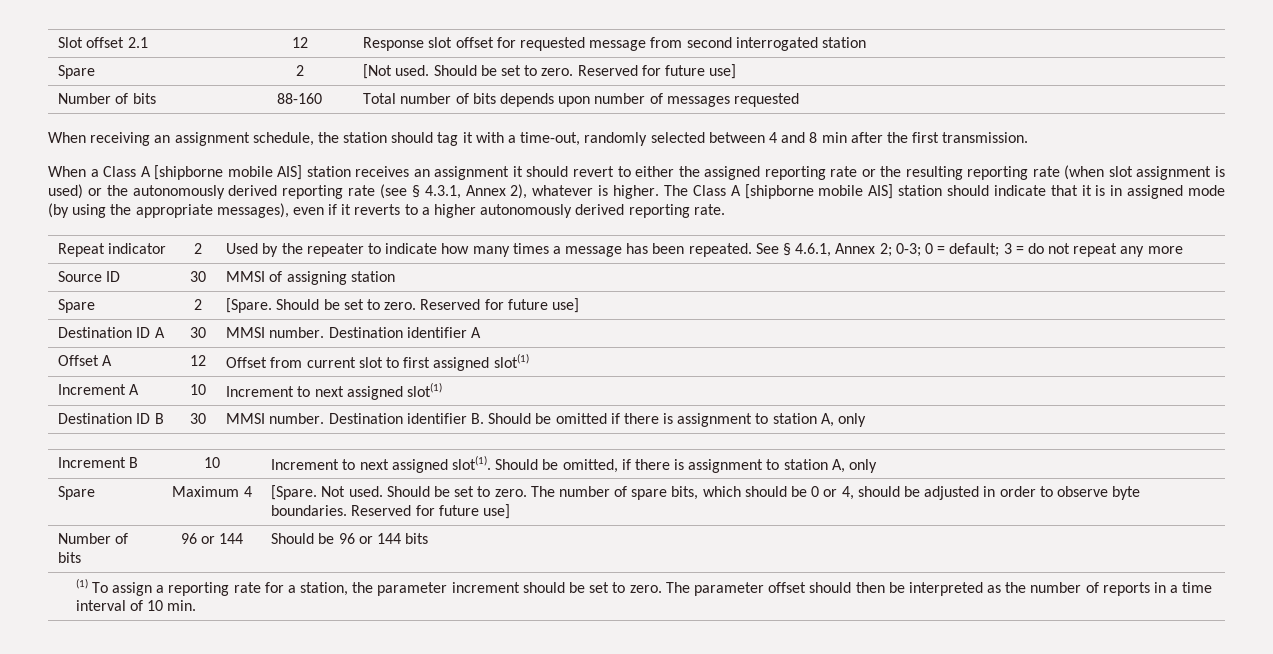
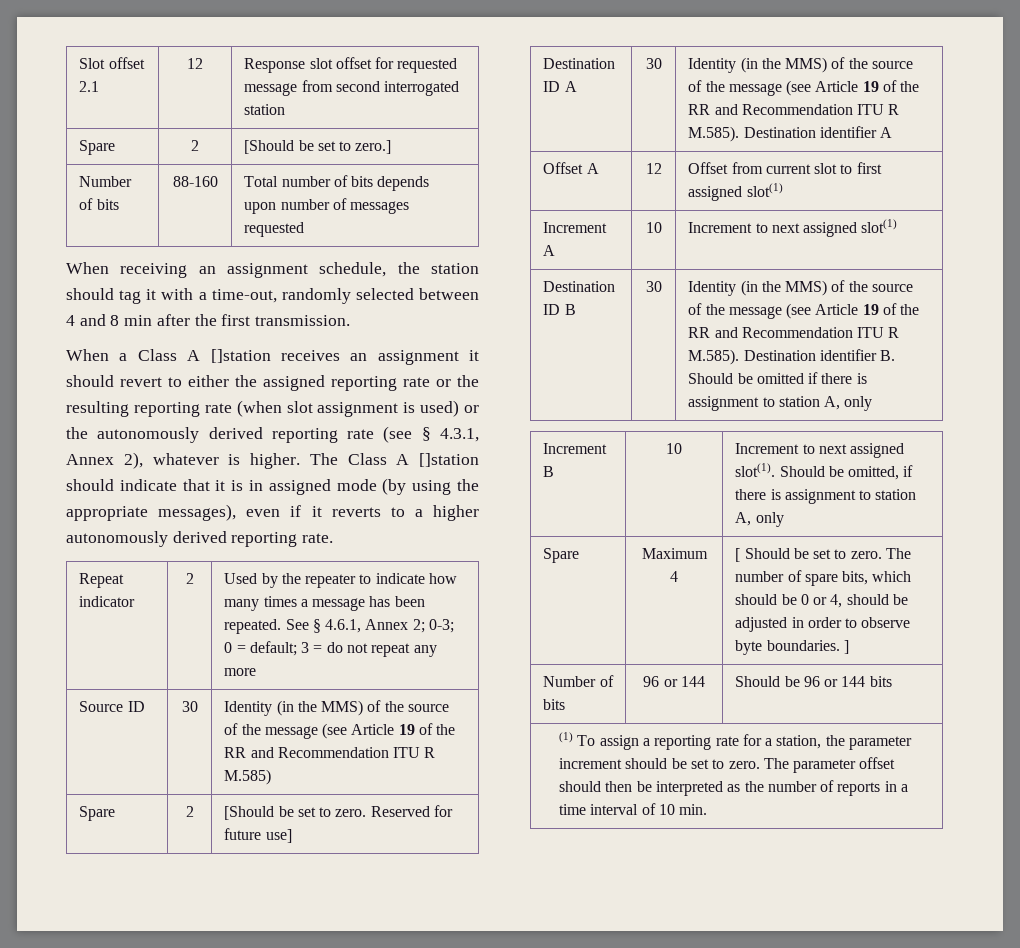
- Spare | 2 | [Not used. Should be set to zero. Reserved for future use]
+ Spare | 2 | [Should be set to zero.]
- When a Class A [shipborne mobile AIS] station receives an assignment it should revert to either the assigned reporting rate or the resulting reporting rate (when slot assignment is used) or the autonomously derived reporting rate (see § 4.3.1, Annex 2), whatever is higher.
+ When a Class A []station receives an assignment it should revert to either the assigned reporting rate or the resulting reporting rate (when slot assignment is used) or the autonomously derived reporting rate (see § 4.3.1, Annex 2), whatever is higher.
- The Class A [shipborne mobile AIS] station should indicate that it is in assigned mode (by using the appropriate messages), even if it reverts to a higher autonomously derived reporting rate.
+ The Class A []station should indicate that it is in assigned mode (by using the appropriate messages), even if it reverts to a higher autonomously derived reporting rate.
- Source ID | 30 | MMSI of assigning station
- Spare | 2 | [Spare. Should be set to zero. Reserved for future use]
+ Source ID | 30 | Identity (in the MMS) of the source of the message (see Article 19 of the RR and Recommendation ITU R M.585)
+ Spare | 2 | [Should be set to zero. Reserved for future use]
- Destination ID A | 30 | MMSI number. Destination identifier A
+ Destination ID A | 30 | Identity (in the MMS) of the source of the message (see Article 19 of the RR and Recommendation ITU R M.585). Destination identifier A
- Destination ID B | 30 | MMSI number. Destination identifier B. Should be omitted if there is assignment to station A, only
+ Destination ID B | 30 | Identity (in the MMS) of the source of the message (see Article 19 of the RR and Recommendation ITU R M.585). Destination identifier B. Should be omitted if there is assignment to station A, only
- Spare | Maximum 4 | [Spare. Not used. Should be set to zero. The number of spare bits, which should be 0 or 4, should be adjusted in order to observe byte boundaries. Reserved for future use]
+ Spare | Maximum 4 | [ Should be set to zero. The number of spare bits, which should be 0 or 4, should be adjusted in order to observe byte boundaries. ]

